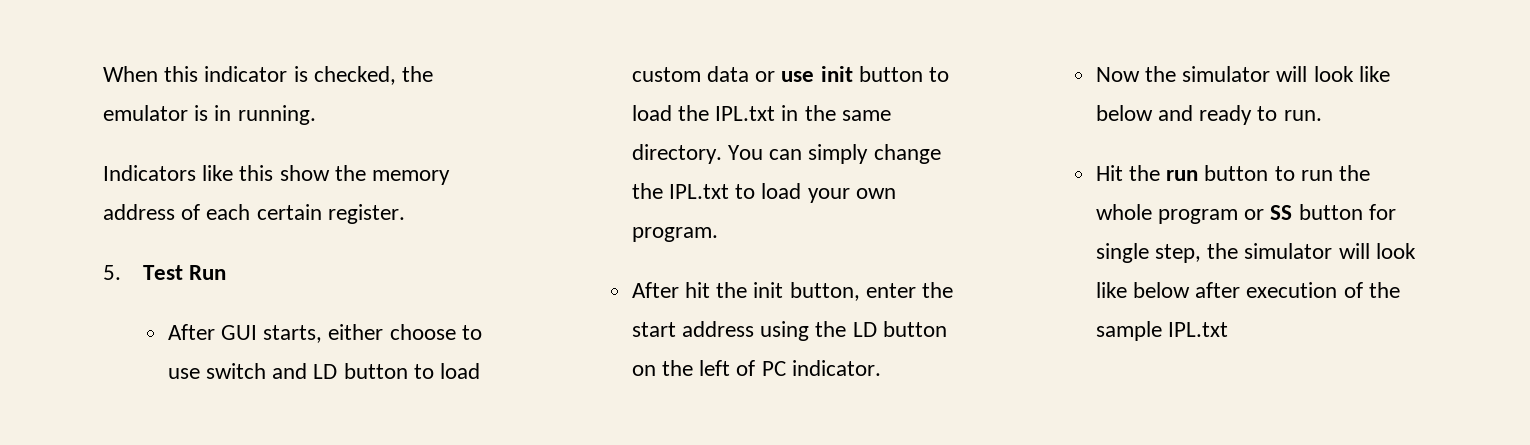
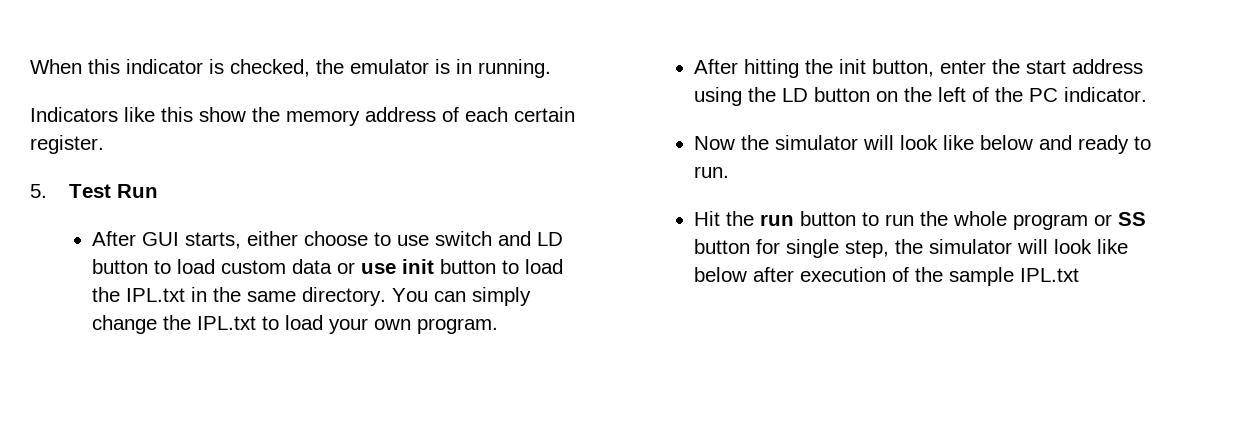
- After hit the init button, enter the start address using the LD button on the left of PC indicator.
+ After hitting the init button, enter the start address using the LD button on the left of the PC indicator.

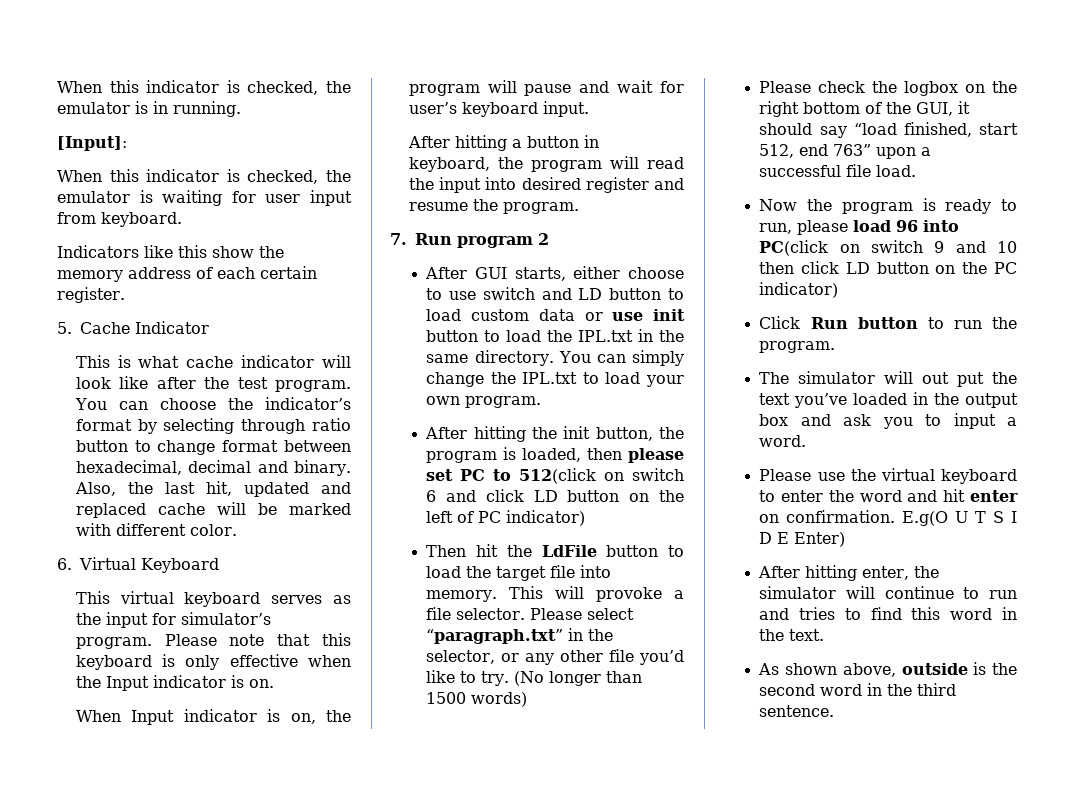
+ [Input]:
+ When this indicator is checked, the emulator is waiting for user input from keyboard.
- 5. Test Run
+ 5. Cache Indicator
+ This is what cache indicator will look like after the test program. You can choose the indicator’s format by selecting through ratio button to change format between hexadecimal, decimal and binary. Also, the last hit, updated and replaced cache will be marked with different color.
+ 6. Virtual Keyboard
+ This virtual keyboard serves as the input for simulator’s program. Please note that this keyboard is only effective when the Input indicator is on.
+ When Input indicator is on, the program will pause and wait for user’s keyboard input.
+ After hitting a button in keyboard, the program will read the input into desired register and resume the program.
+ 7. Run program 2
- After hitting the init button, enter the start address using the LD button on the left of the PC indicator.
- Now the simulator will look like below and ready to run.
- Hit the run button to run the whole program or SS button for single step, the simulator will look like below after execution of the sample IPL.txt
+ After hitting the init button, the program is loaded, then please set PC to 512(click on switch 6 and click LD button on the left of PC indicator)
+ Then hit the LdFile button to load the target file into memory. This will provoke a file selector. Please select “paragraph.txt” in the selector, or any other file you’d like to try. (No longer than 1500 words)
+ Please check the logbox on the right bottom of the GUI, it should say “load finished, start 512, end 763” upon a successful file load.
+ Now the program is ready to run, please load 96 into PC(click on switch 9 and 10 then click LD button on the PC indicator)
+ Click Run button to run the program.
+ The simulator will out put the text you’ve loaded in the output box and ask you to input a word.
+ Please use the virtual keyboard to enter the word and hit enter on confirmation. E.g(O U T S I D E Enter)
+ After hitting enter, the simulator will continue to run and tries to find this word in the text.
+ As shown above, outside is the second word in the third sentence.

